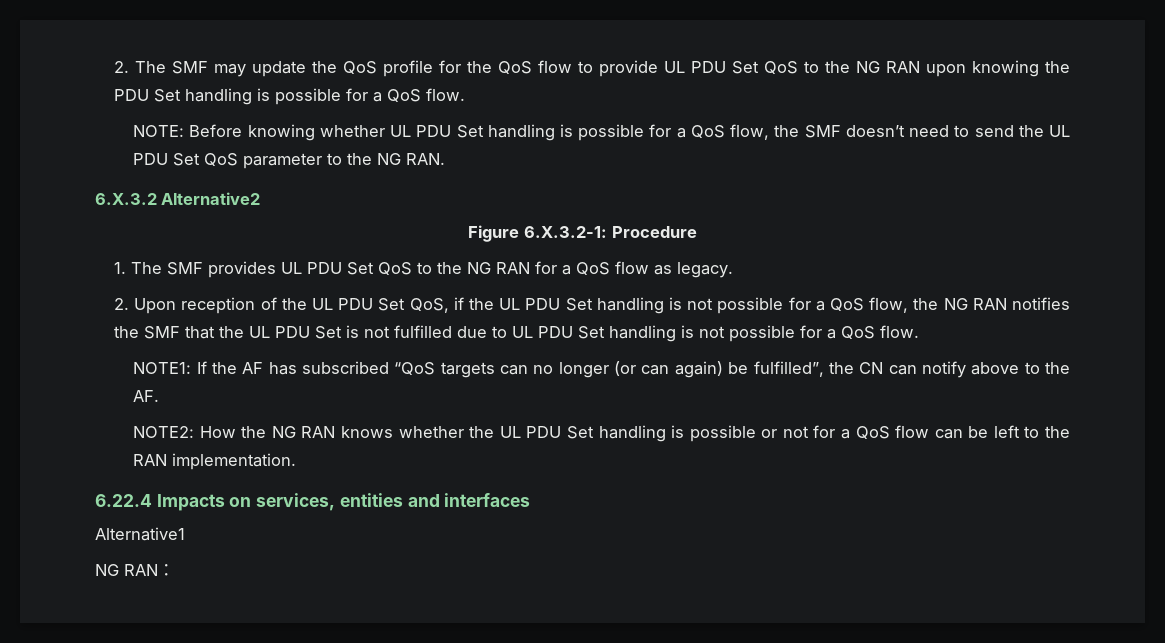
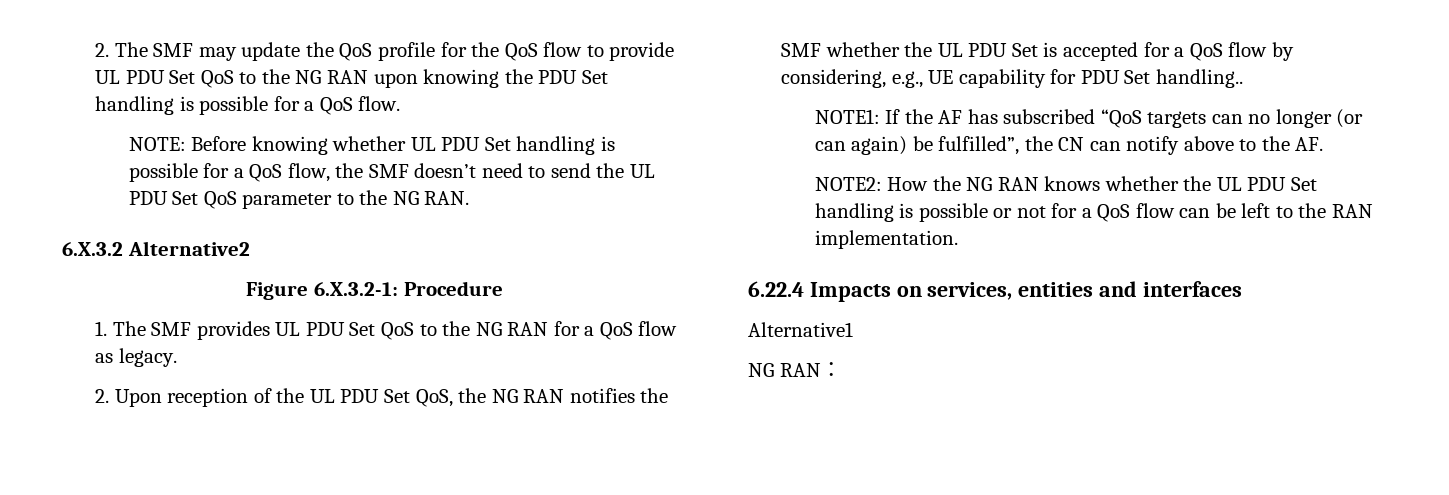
- 2. Upon reception of the UL PDU Set QoS, if the UL PDU Set handling is not possible for a QoS flow, the NG RAN notifies the SMF that the UL PDU Set is not fulfilled due to UL PDU Set handling is not possible for a QoS flow.
+ 2. Upon reception of the UL PDU Set QoS, the NG RAN notifies the SMF whether the UL PDU Set is accepted for a QoS flow by considering, e.g., UE capability for PDU Set handling..

